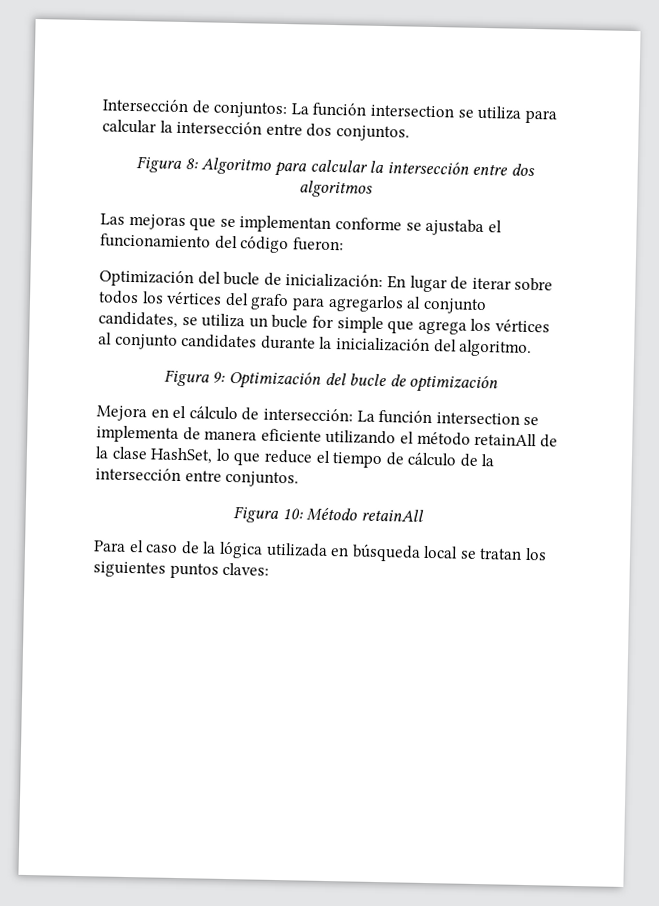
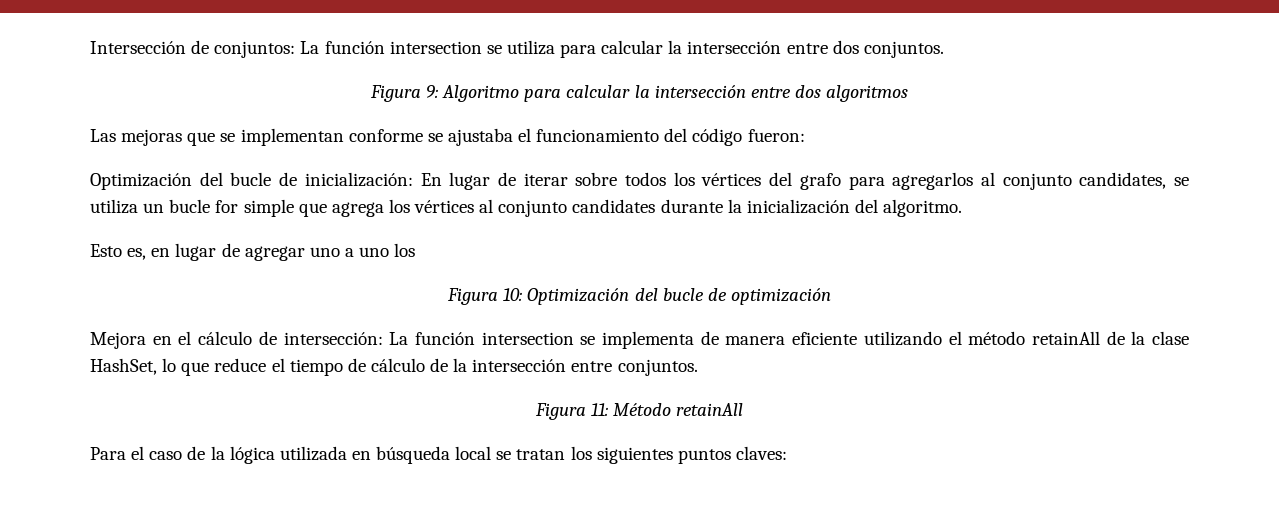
- Figura 8: Algoritmo para calcular la intersección entre dos algoritmos
+ Figura 9: Algoritmo para calcular la intersección entre dos algoritmos
- Figura 9: Optimización del bucle de optimización
+ Esto es, en lugar de agregar uno a uno los
+ Figura 10: Optimización del bucle de optimización
- Figura 10: Método retainAll
+ Figura 11: Método retainAll

